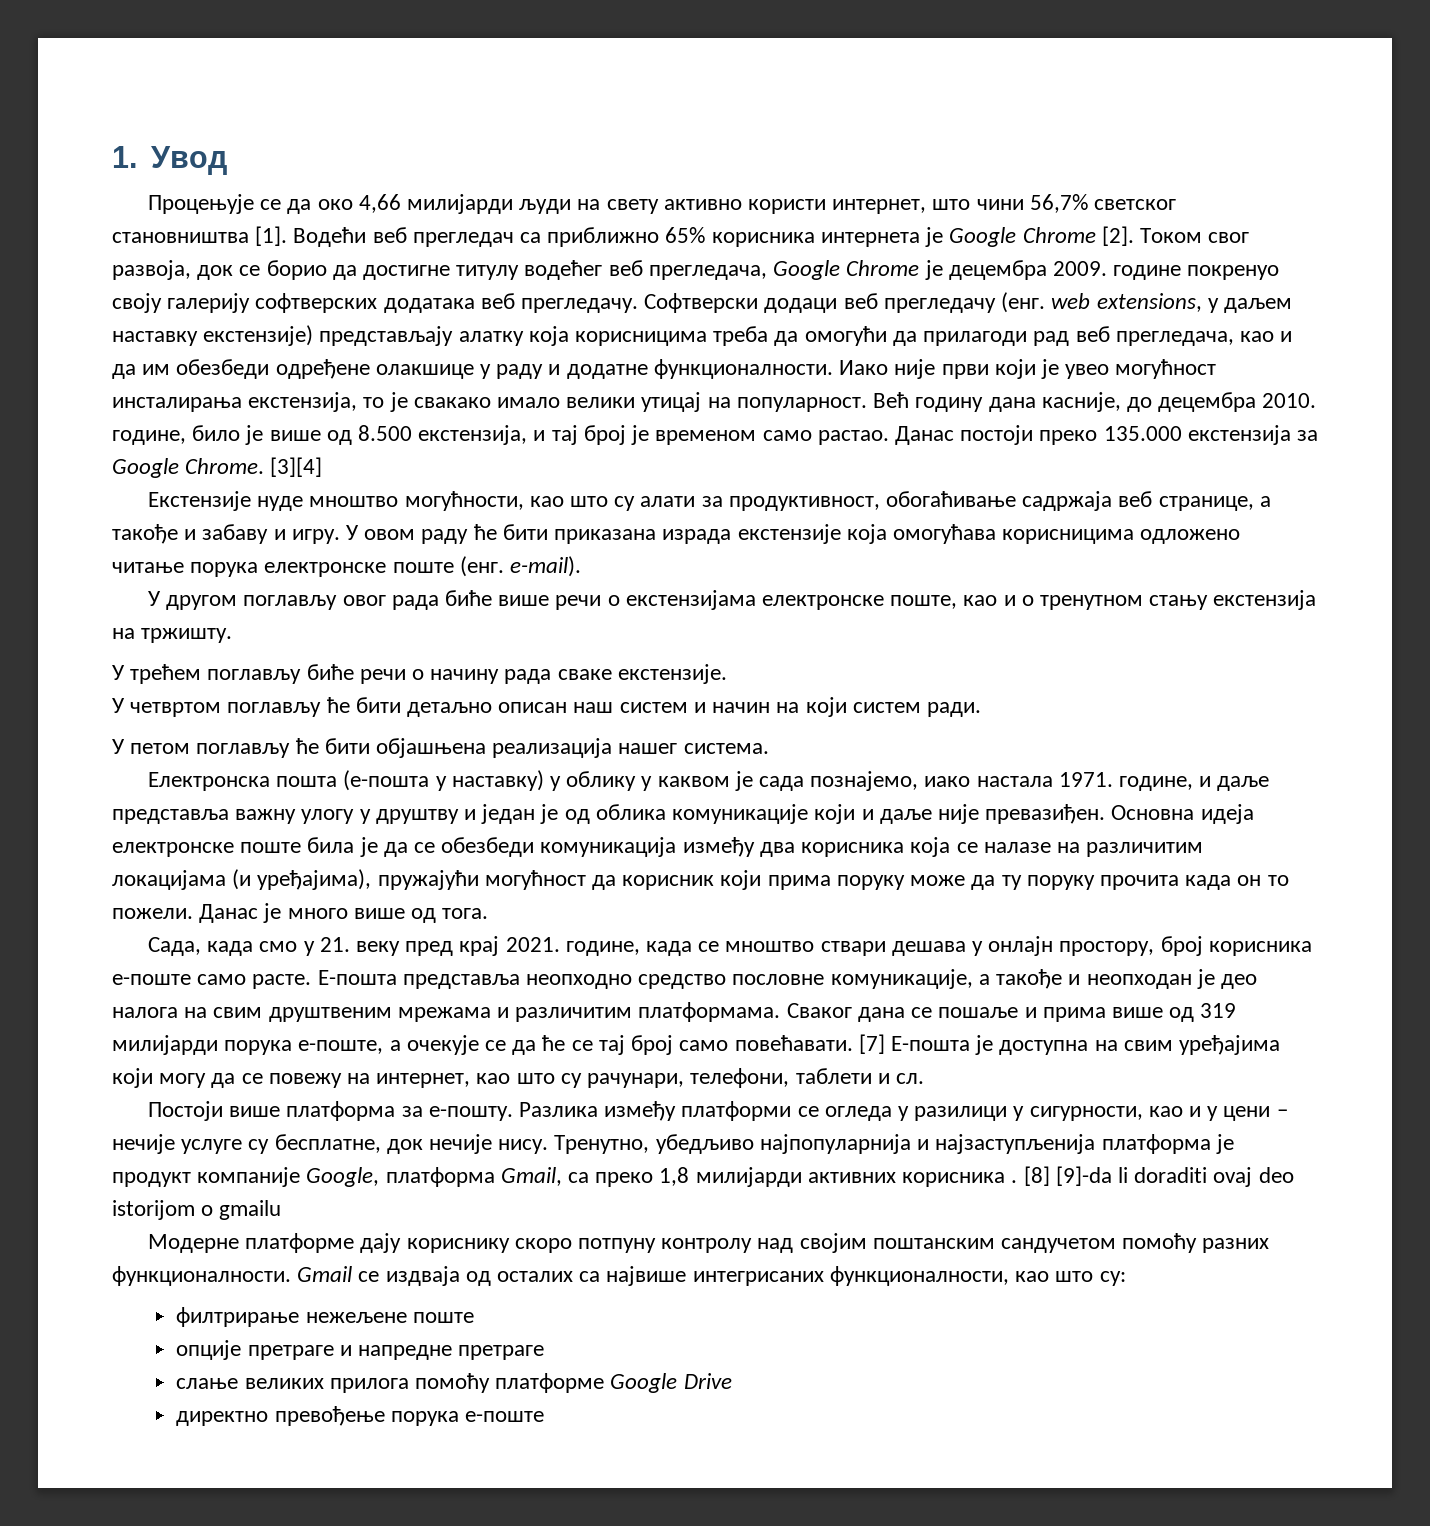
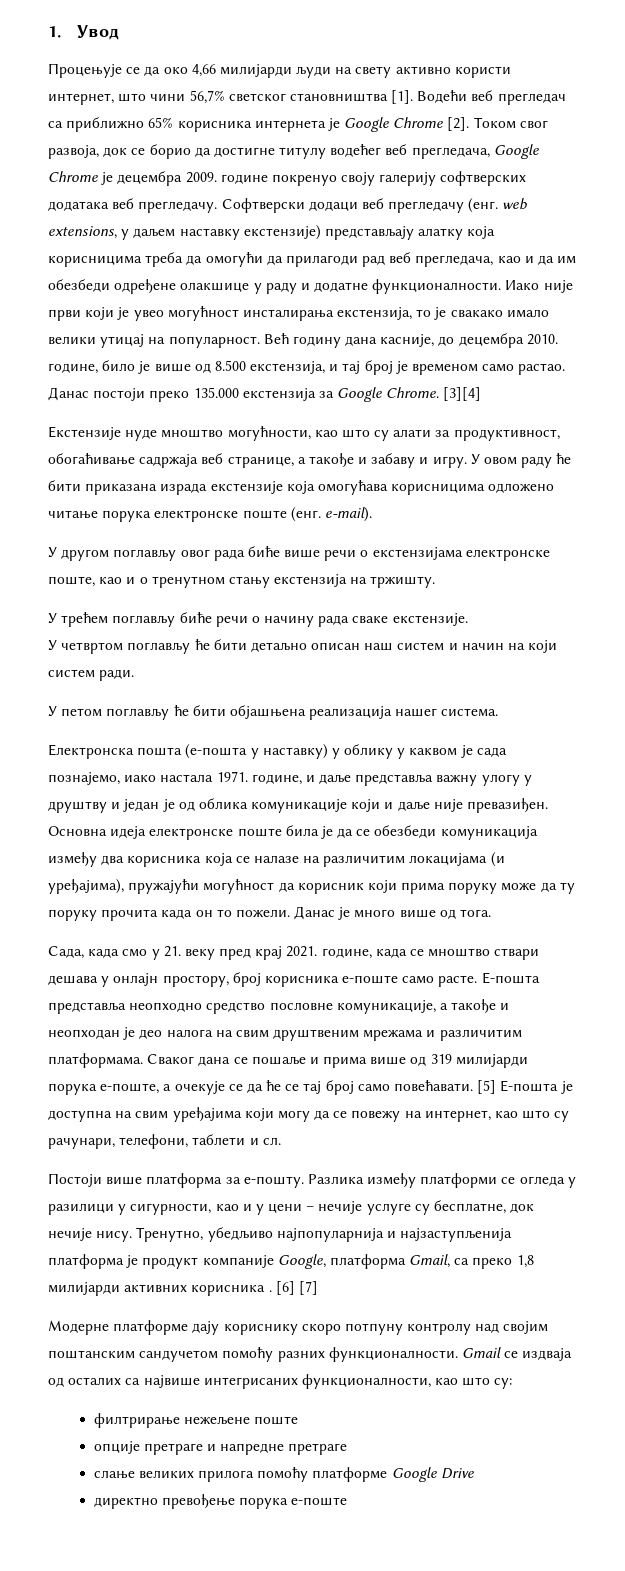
- [7] Е-пошта је доступна на свим уређајима који могу да се повежу на интернет, као што су рачунари, телефони, таблети и сл.
+ [5] Е-пошта је доступна на свим уређајима који могу да се повежу на интернет, као што су рачунари, телефони, таблети и сл.
- [8] [9]-da li doraditi ovaj deo istorijom o gmailu
+ [6] [7]

